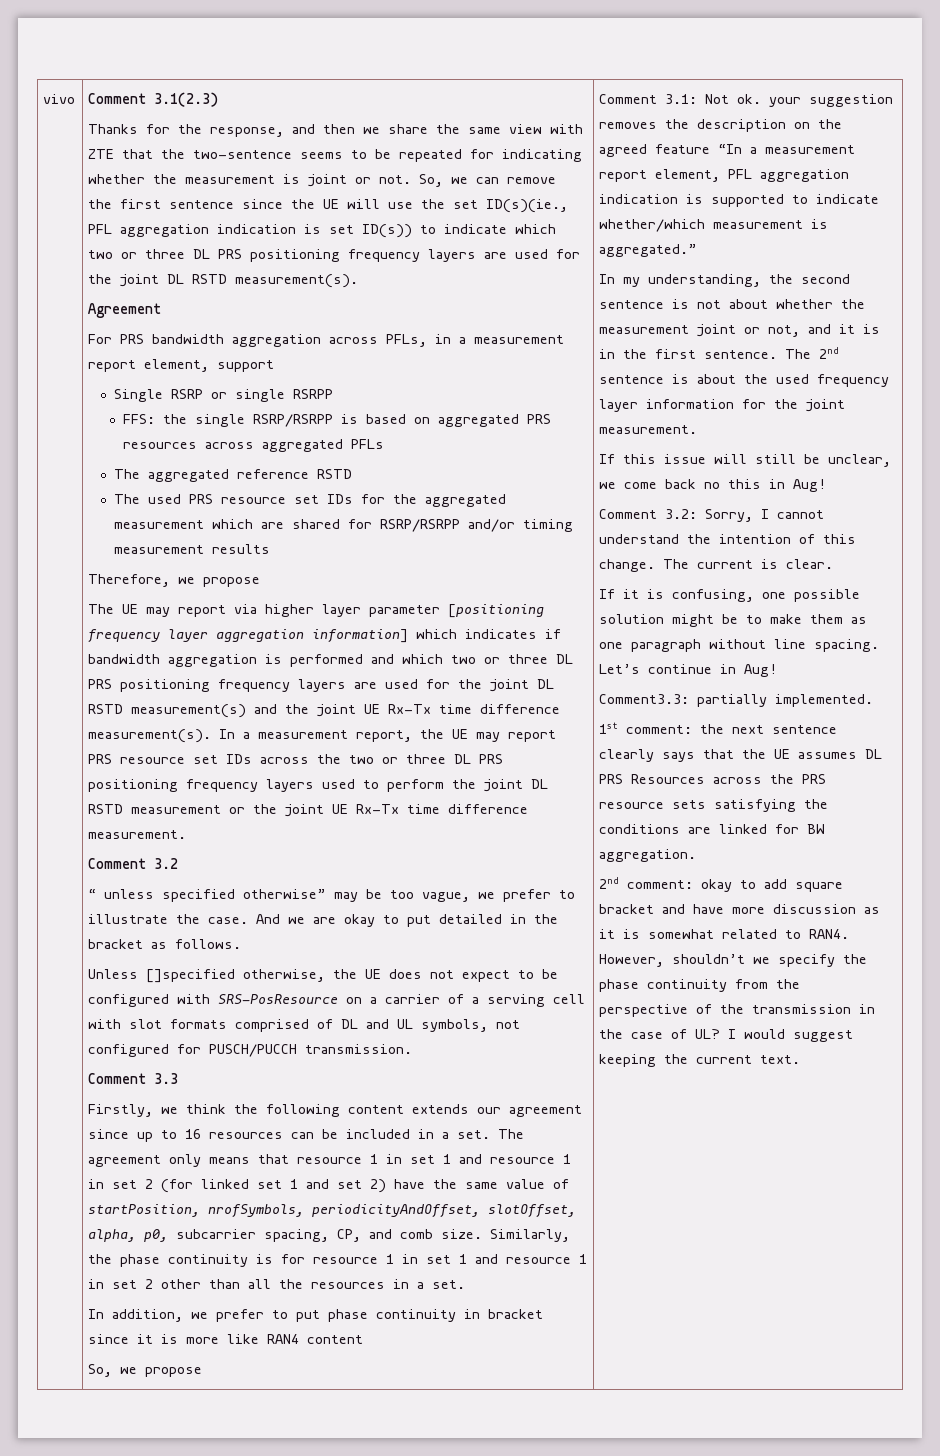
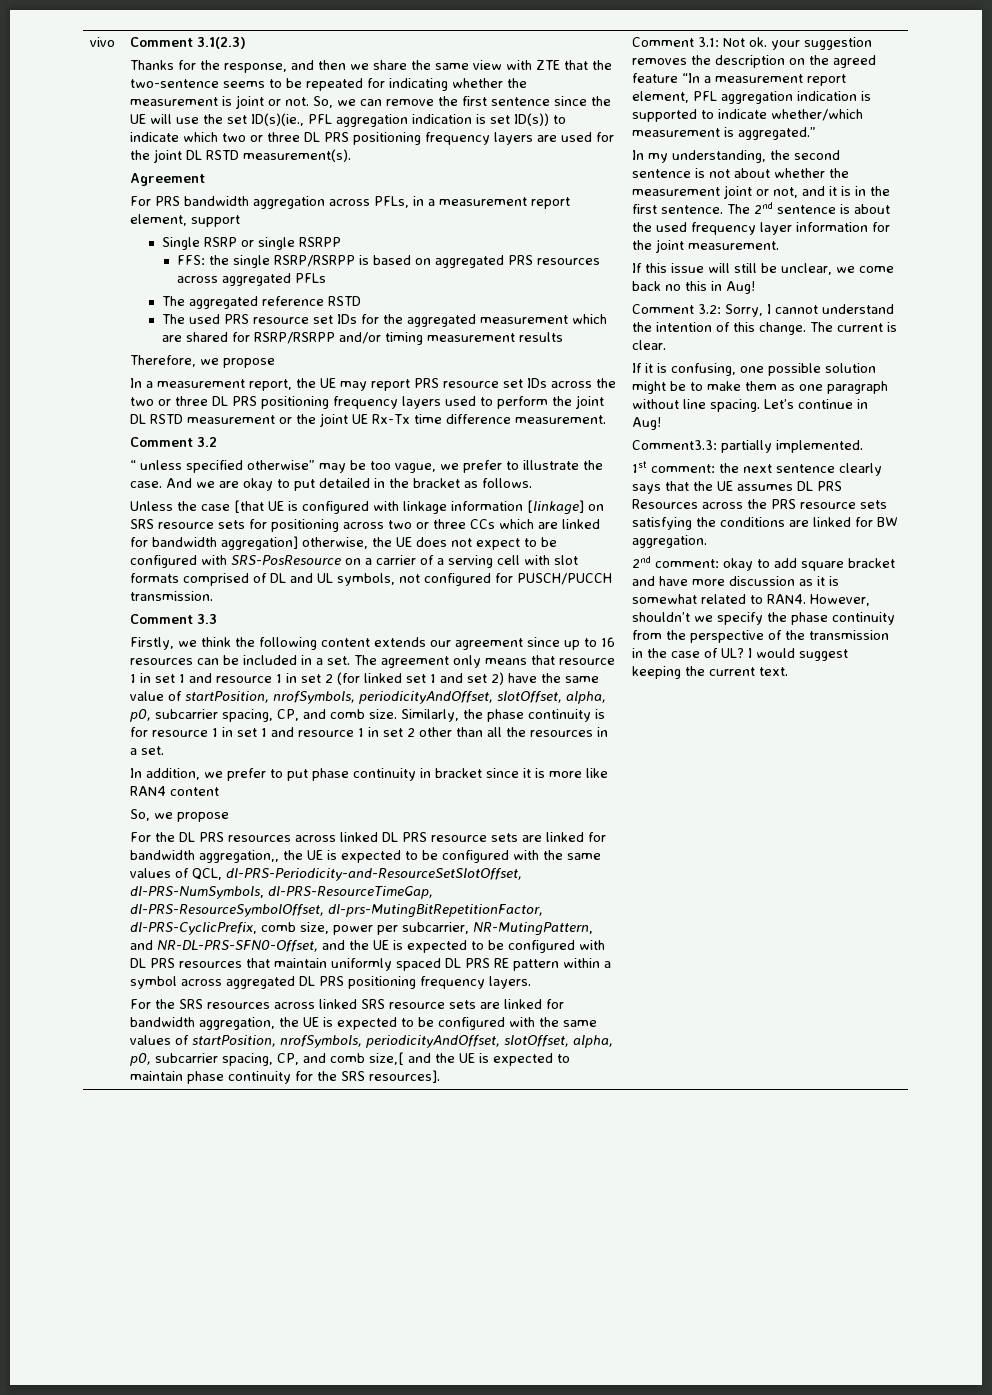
- The UE may report via higher layer parameter [positioning frequency layer aggregation information] which indicates if bandwidth aggregation is performed and which two or three DL PRS positioning frequency layers are used for the joint DL RSTD measurement(s) and the joint UE Rx-Tx time difference measurement(s).
- Unless []specified otherwise, the UE does not expect to be configured with SRS-PosResource on a carrier of a serving cell with slot formats comprised of DL and UL symbols, not configured for PUSCH/PUCCH transmission.
+ Unless the case [that UE is configured with linkage information [linkage] on SRS resource sets for positioning across two or three CCs which are linked for bandwidth aggregation] otherwise, the UE does not expect to be configured with SRS-PosResource on a carrier of a serving cell with slot formats comprised of DL and UL symbols, not configured for PUSCH/PUCCH transmission.
+ For the DL PRS resources across linked DL PRS resource sets are linked for bandwidth aggregation,, the UE is expected to be configured with the same values of QCL, dl-PRS-Periodicity-and-ResourceSetSlotOffset, dl-PRS-NumSymbols, dl-PRS-ResourceTimeGap, dl-PRS-ResourceSymbolOffset, dl-prs-MutingBitRepetitionFactor, dl-PRS-CyclicPrefix, comb size, power per subcarrier, NR-MutingPattern, and NR-DL-PRS-SFN0-Offset, and the UE is expected to be configured with DL PRS resources that maintain uniformly spaced DL PRS RE pattern within a symbol across aggregated DL PRS positioning frequency layers.
+ For the SRS resources across linked SRS resource sets are linked for bandwidth aggregation, the UE is expected to be configured with the same values of startPosition, nrofSymbols, periodicityAndOffset, slotOffset, alpha, p0, subcarrier spacing, CP, and comb size,[ and the UE is expected to maintain phase continuity for the SRS resources].

